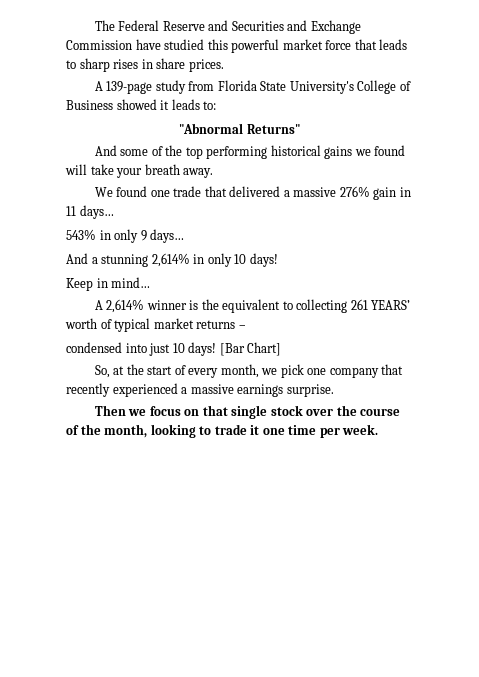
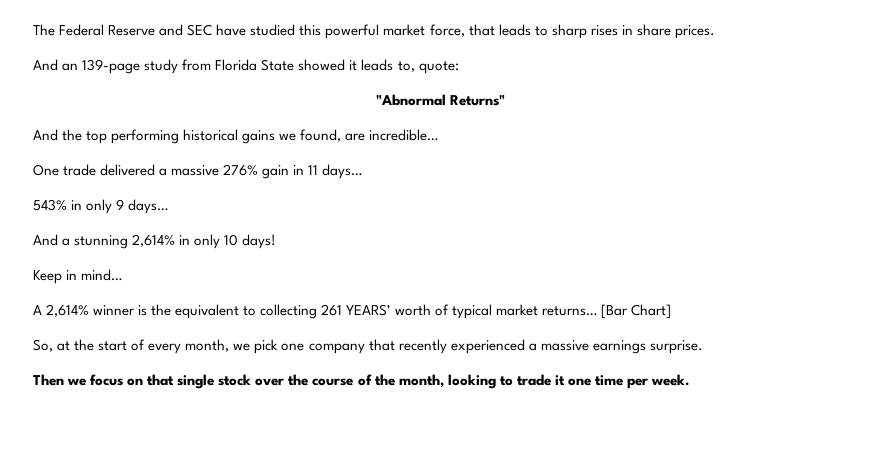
- The Federal Reserve and Securities and Exchange Commission have studied this powerful market force that leads to sharp rises in share prices.
+ The Federal Reserve and SEC have studied this powerful market force, that leads to sharp rises in share prices.
- A 139-page study from Florida State University's College of Business showed it leads to:
+ And an 139-page study from Florida State showed it leads to, quote:
- And some of the top performing historical gains we found will take your breath away.
- We found one trade that delivered a massive 276% gain in 11 days…
+ And the top performing historical gains we found, are incredible…
+ One trade delivered a massive 276% gain in 11 days…
- A 2,614% winner is the equivalent to collecting 261 YEARS’ worth of typical market returns –
- condensed into just 10 days!
+ A 2,614% winner is the equivalent to collecting 261 YEARS’ worth of typical market returns…

